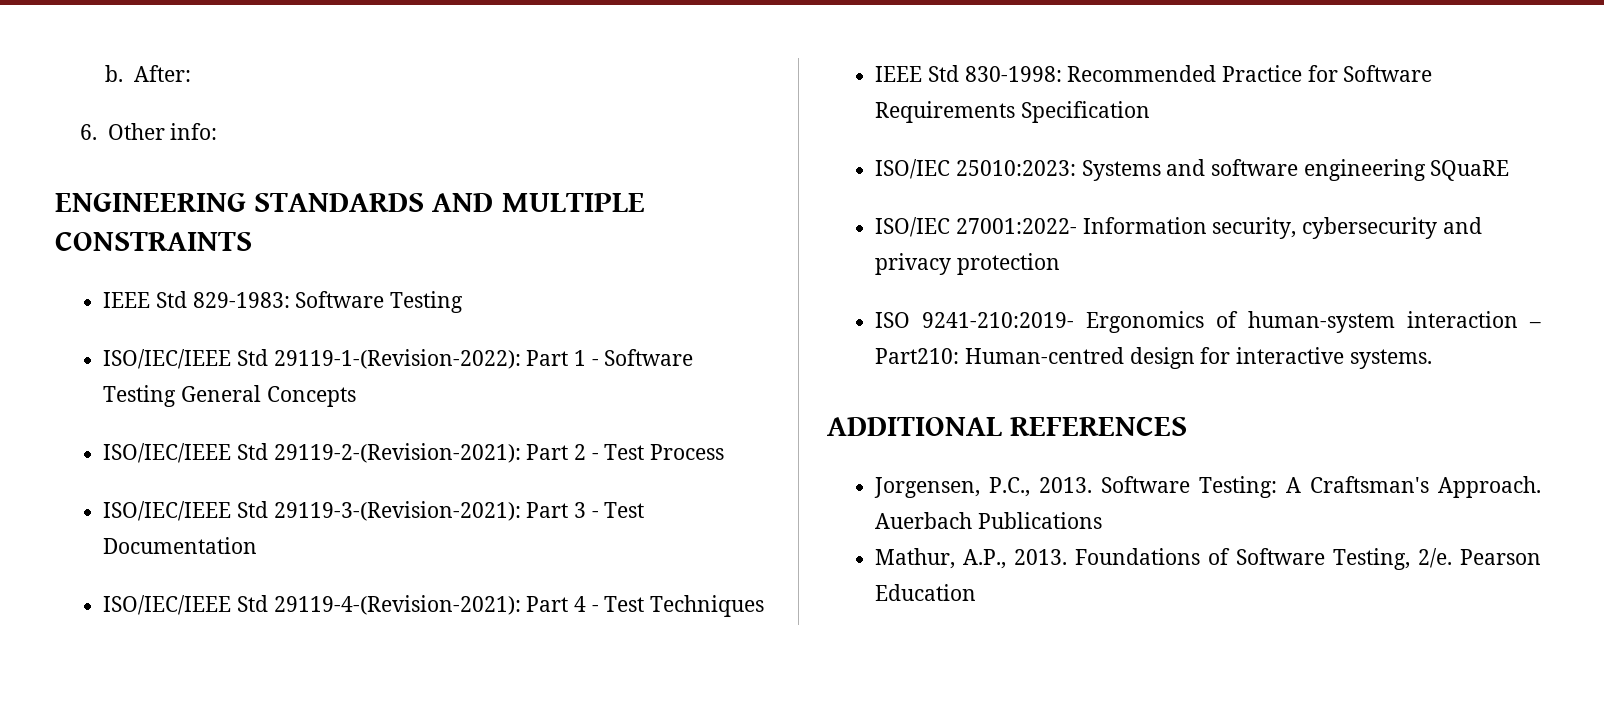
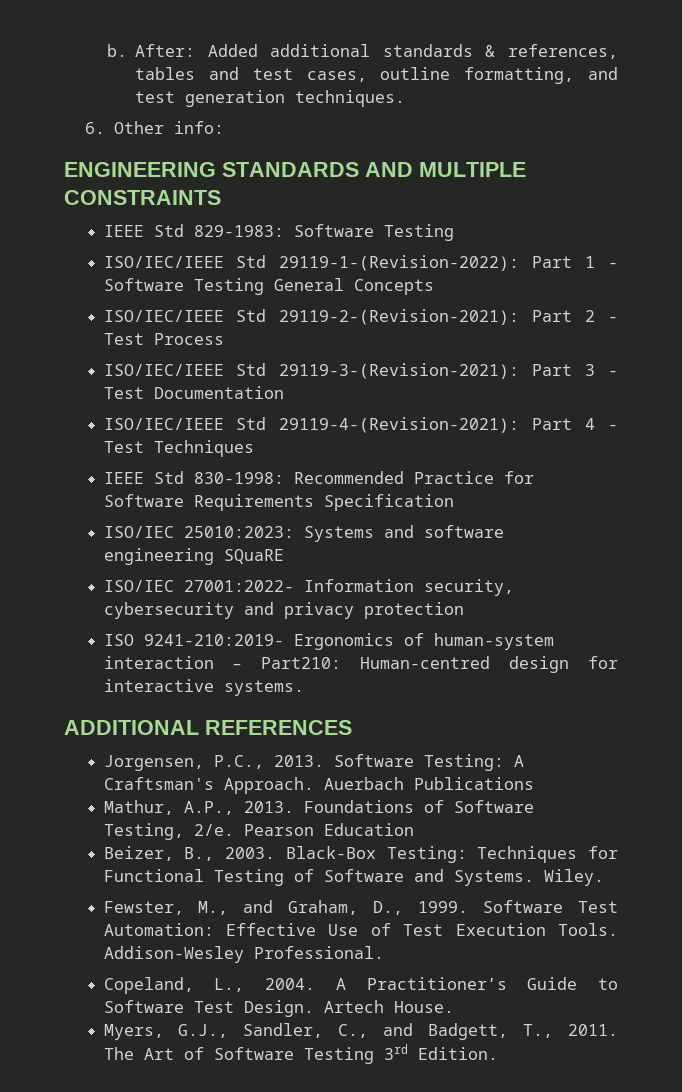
- After:
+ After: Added additional standards & references, tables and test cases, outline formatting, and test generation techniques.
+ Beizer, B., 2003. Black-Box Testing: Techniques for Functional Testing of Software and Systems. Wiley.
+ Fewster, M., and Graham, D., 1999. Software Test Automation: Effective Use of Test Execution Tools. Addison-Wesley Professional.
+ Copeland, L., 2004. A Practitioner’s Guide to Software Test Design. Artech House.
+ Myers, G.J., Sandler, C., and Badgett, T., 2011. The Art of Software Testing 3rd Edition.

